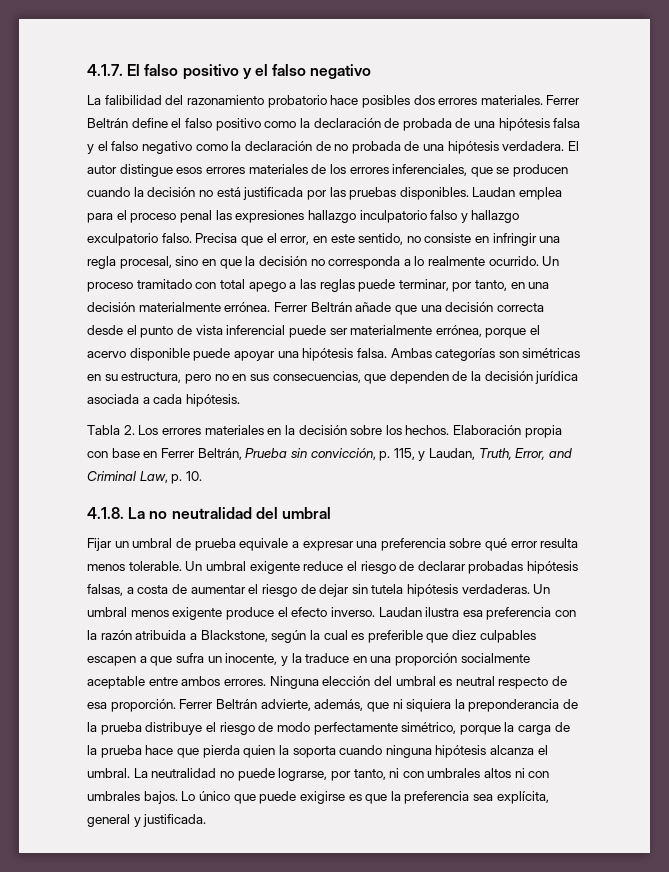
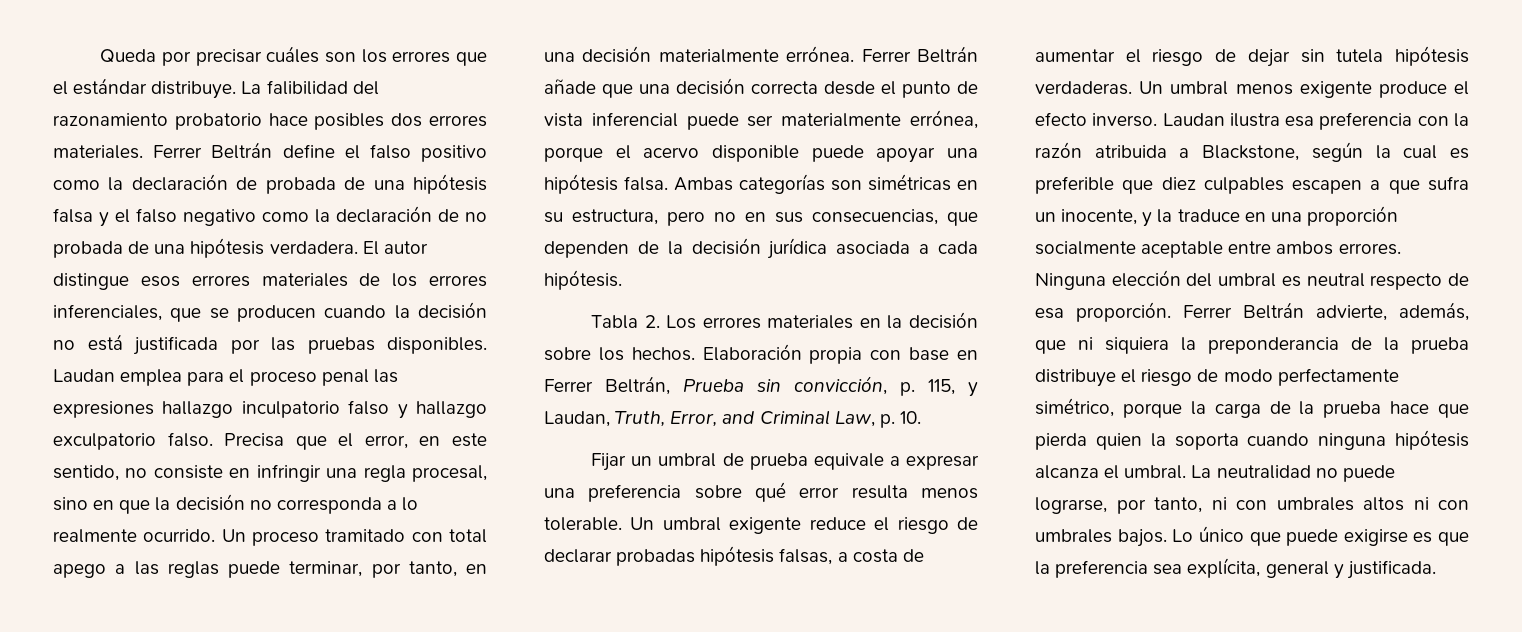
- 4.1.7. El falso positivo y el falso negativo
- La falibilidad del razonamiento probatorio hace posibles dos errores materiales.
+ Queda por precisar cuáles son los errores que el estándar distribuye. La falibilidad del razonamiento probatorio hace posibles dos errores materiales.
- 4.1.8. La no neutralidad del umbral

